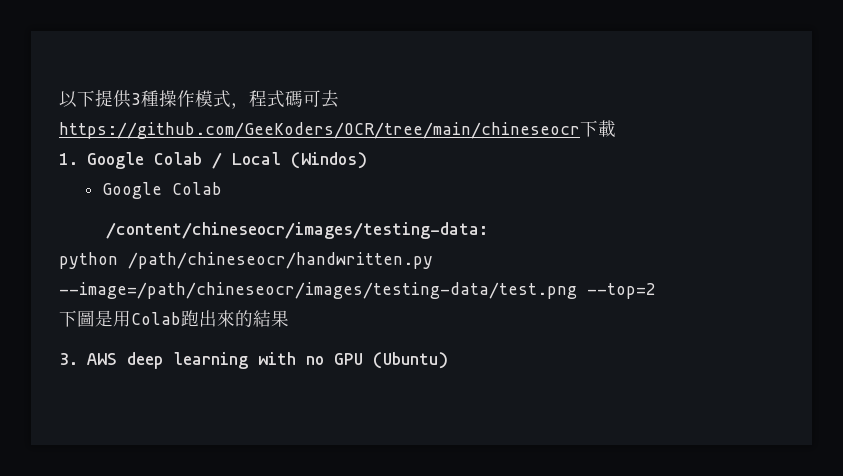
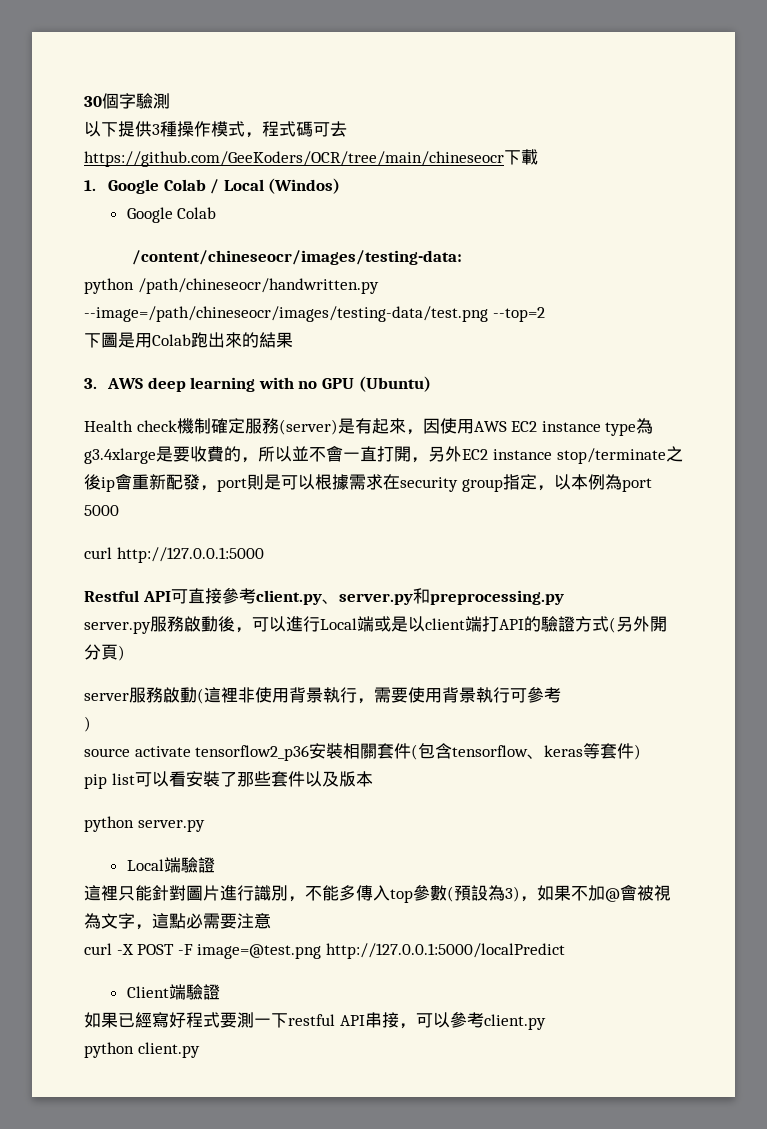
+ 30個字驗測
+ Health check機制確定服務(server)是有起來，因使用AWS EC2 instance type為g3.4xlarge是要收費的，所以並不會一直打開，另外EC2 instance stop/terminate之後ip會重新配發，port則是可以根據需求在security group指定，以本例為port 5000
+ curl http://127.0.0.1:5000
+ Restful API可直接參考client.py、server.py和preprocessing.py
+ server.py服務啟動後，可以進行Local端或是以client端打API的驗證方式(另外開分頁)
+ server服務啟動(這裡非使用背景執行，需要使用背景執行可參考
+ )
+ source activate tensorflow2_p36安裝相關套件(包含tensorflow、keras等套件)
+ pip list可以看安裝了那些套件以及版本
+ python server.py
+ Local端驗證
+ 這裡只能針對圖片進行識別，不能多傳入top參數(預設為3)，如果不加@會被視為文字，這點必需要注意
+ curl -X POST -F image=@test.png http://127.0.0.1:5000/localPredict
+ Client端驗證
+ 如果已經寫好程式要測一下restful API串接，可以參考client.py
+ python client.py

